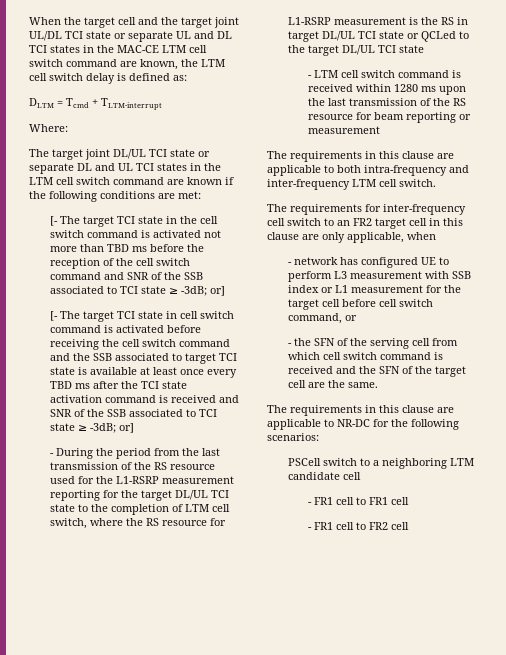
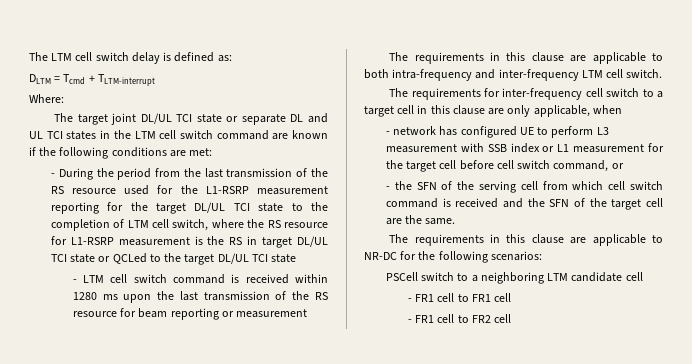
- When the target cell and the target joint UL/DL TCI state or separate UL and DL TCI states in the MAC-CE LTM cell switch command are known, the LTM cell switch delay is defined as:
+ The LTM cell switch delay is defined as:
- [- The target TCI state in the cell switch command is activated not more than TBD ms before the reception of the cell switch command and SNR of the SSB associated to TCI state ≥ -3dB; or]
- [- The target TCI state in cell switch command is activated before receiving the cell switch command and the SSB associated to target TCI state is available at least once every TBD ms after the TCI state activation command is received and SNR of the SSB associated to TCI state ≥ -3dB; or]
- The requirements for inter-frequency cell switch to an FR2 target cell in this clause are only applicable, when
+ The requirements for inter-frequency cell switch to a target cell in this clause are only applicable, when

